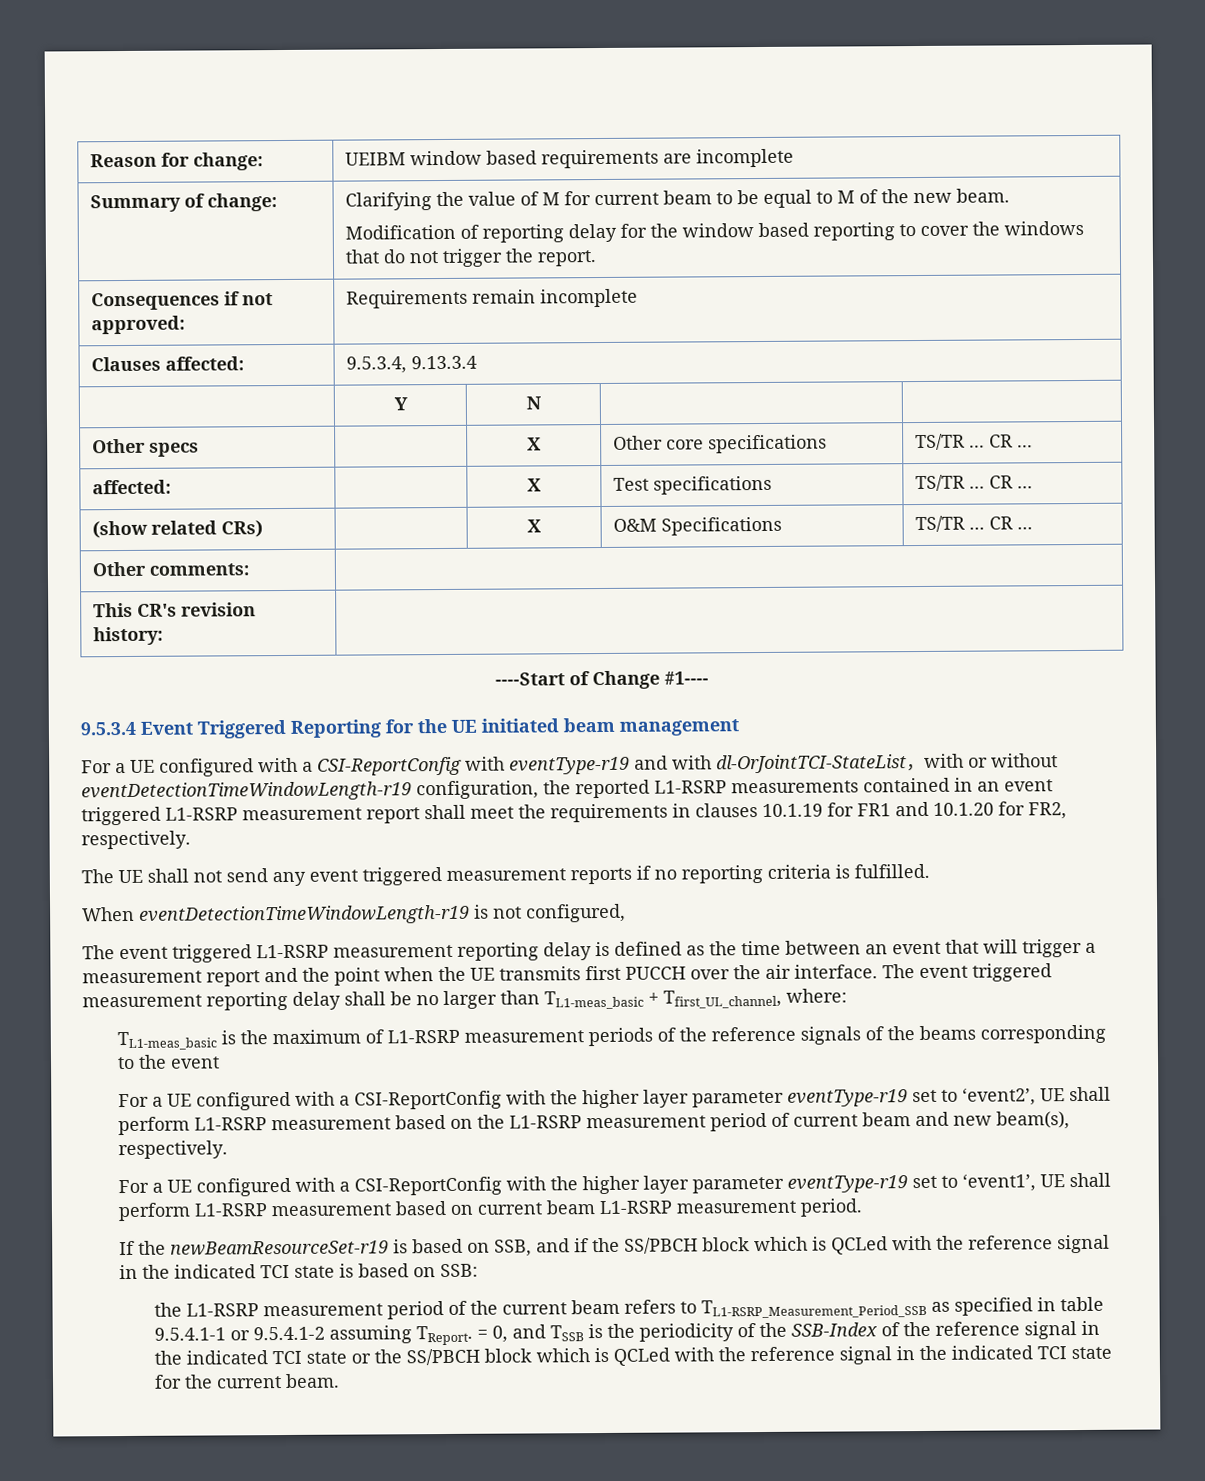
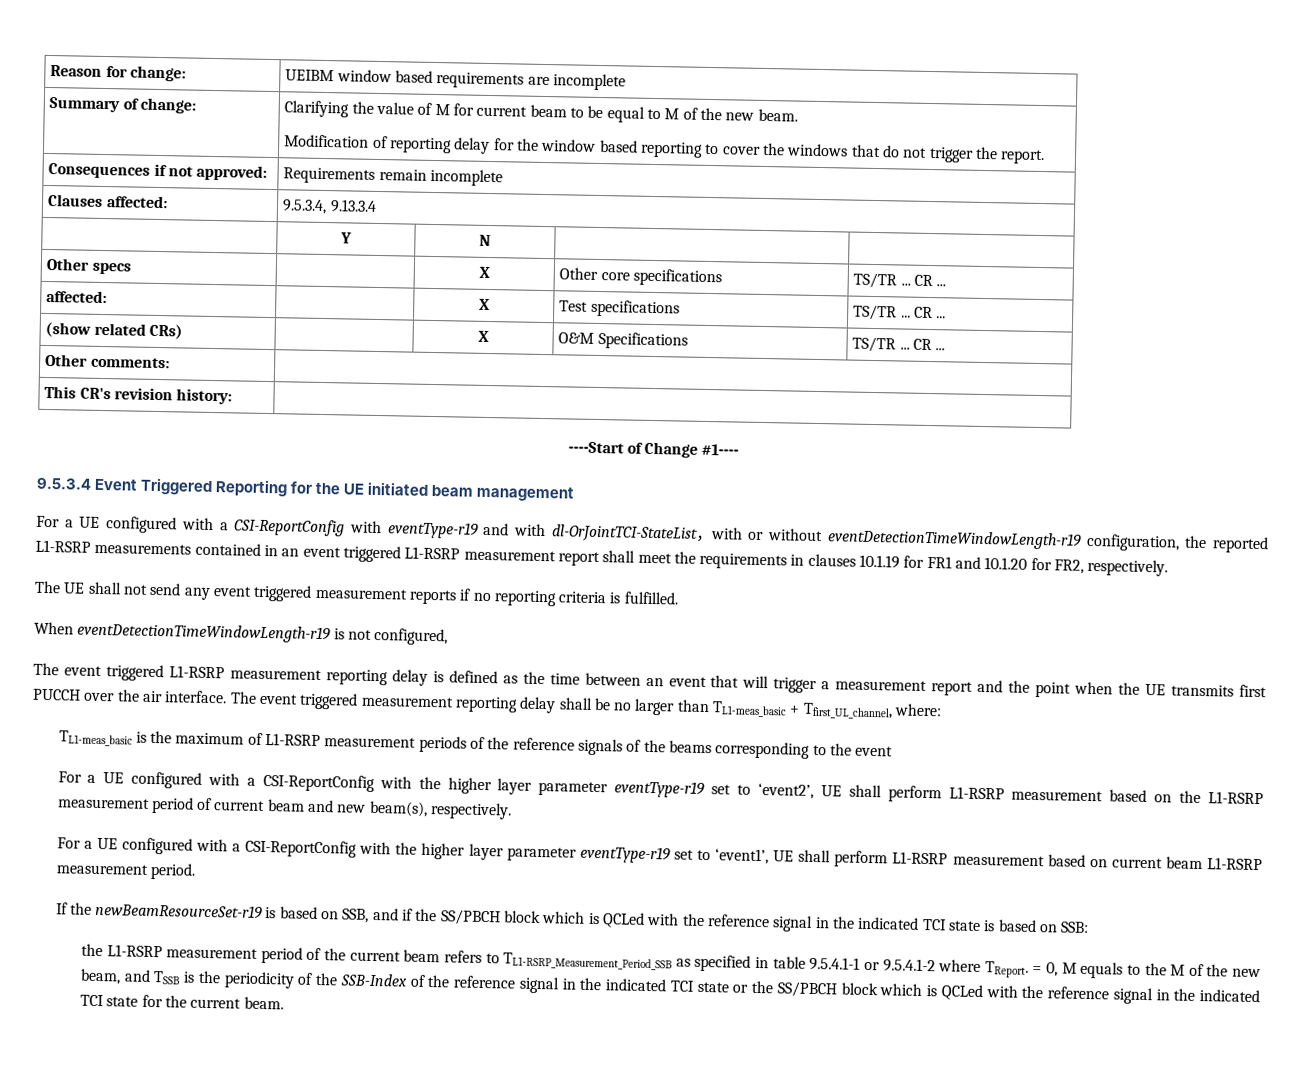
- the L1-RSRP measurement period of the current beam refers to TL1-RSRP_Measurement_Period_SSB as specified in table 9.5.4.1-1 or 9.5.4.1-2 assuming TReport.
+ the L1-RSRP measurement period of the current beam refers to TL1-RSRP_Measurement_Period_SSB as specified in table 9.5.4.1-1 or 9.5.4.1-2 where TReport.
- = 0, and TSSB is the periodicity of the SSB-Index of the reference signal in the indicated TCI state or the SS/PBCH block which is QCLed with the reference signal in the indicated TCI state for the current beam.
+ = 0, M equals to the M of the new beam, and TSSB is the periodicity of the SSB-Index of the reference signal in the indicated TCI state or the SS/PBCH block which is QCLed with the reference signal in the indicated TCI state for the current beam.

